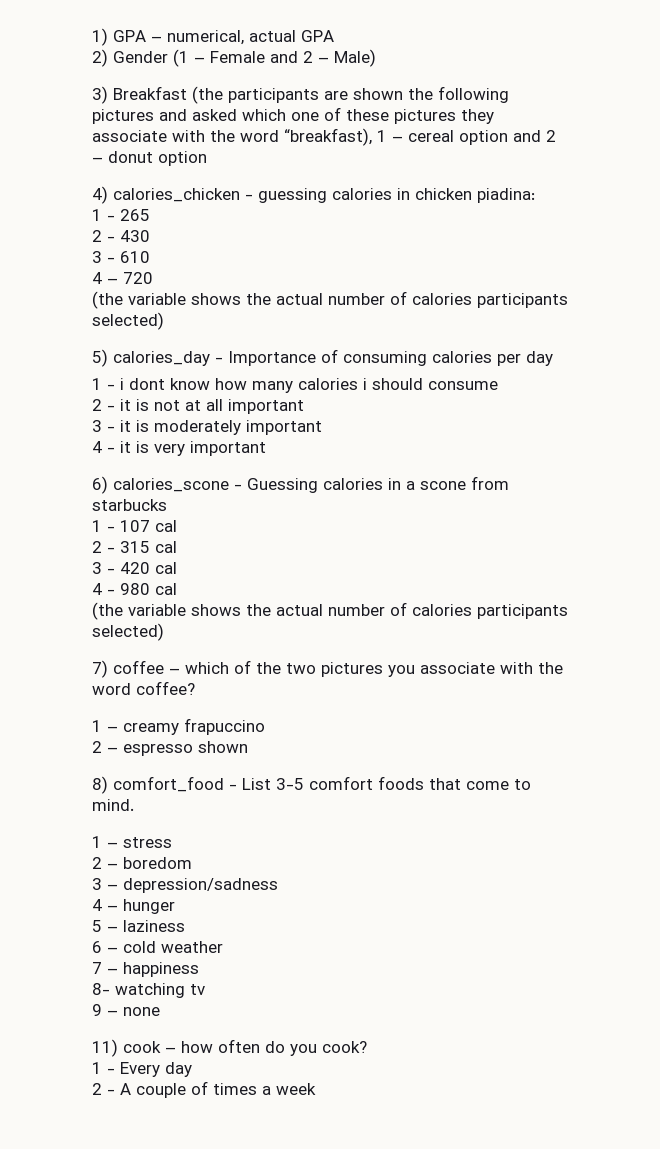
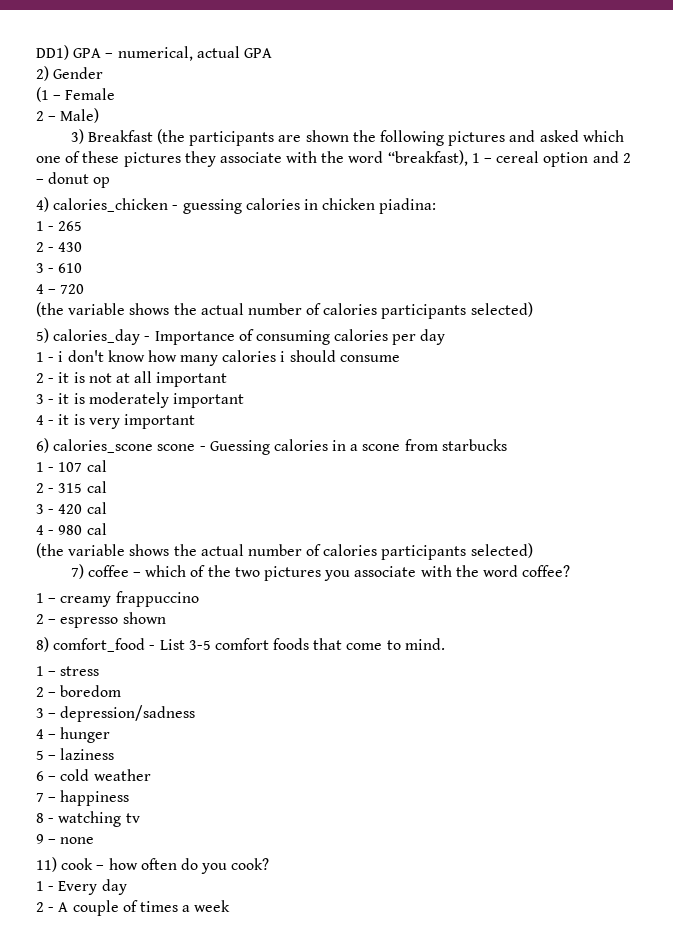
- 1) GPA – numerical, actual GPA
+ DD1) GPA – numerical, actual GPA
- 2) Gender (1 – Female and 2 – Male)
+ 2) Gender
+ (1 – Female
+ 2 – Male)
- 3) Breakfast (the participants are shown the following pictures and asked which one of these pictures they associate with the word “breakfast), 1 – cereal option and 2 – donut option
+ 3) Breakfast (the participants are shown the following pictures and asked which one of these pictures they associate with the word “breakfast), 1 – cereal option and 2 – donut op
- 1 - i dont know how many calories i should consume
+ 1 - i don't know how many calories i should consume
- 6) calories_scone - Guessing calories in a scone from starbucks
+ 6) calories_scone scone - Guessing calories in a scone from starbucks
- 1 – creamy frapuccino
+ 1 – creamy frappuccino
- 8- watching tv
+ 8 - watching tv

